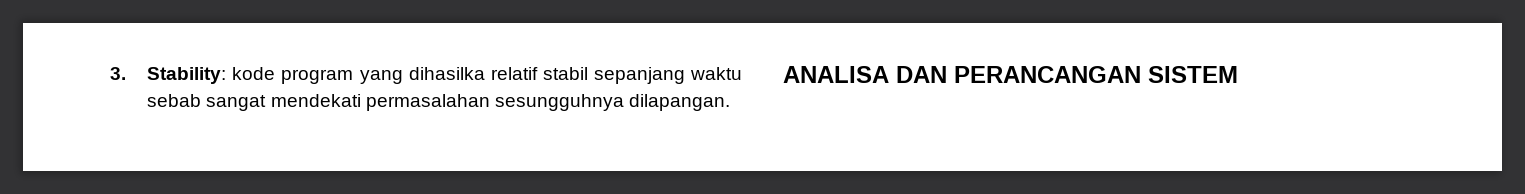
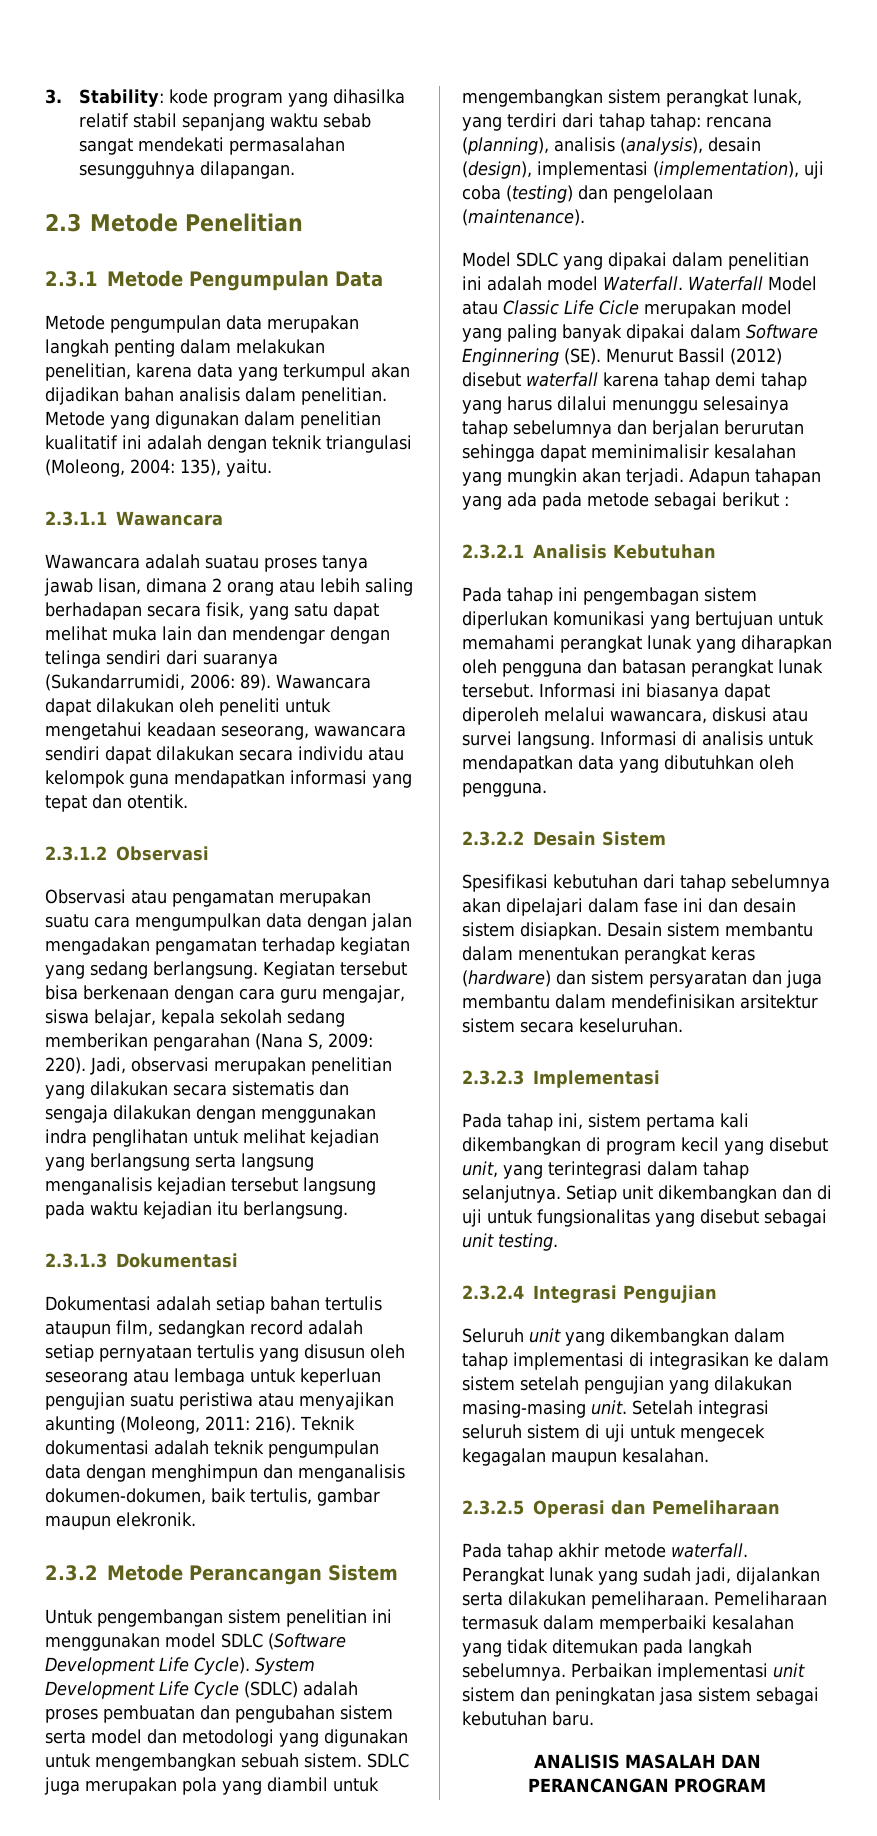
- ANALISA DAN PERANCANGAN SISTEM
+ 2.3 Metode Penelitian
+ 2.3.1 Metode Pengumpulan Data
+ Metode pengumpulan data merupakan langkah penting dalam melakukan penelitian, karena data yang terkumpul akan dijadikan bahan analisis dalam penelitian. Metode yang digunakan dalam penelitian kualitatif ini adalah dengan teknik triangulasi (Moleong, 2004: 135), yaitu.
+ 2.3.1.1 Wawancara
+ Wawancara adalah suatau proses tanya jawab lisan, dimana 2 orang atau lebih saling berhadapan secara fisik, yang satu dapat melihat muka lain dan mendengar dengan telinga sendiri dari suaranya (Sukandarrumidi, 2006: 89). Wawancara dapat dilakukan oleh peneliti untuk mengetahui keadaan seseorang, wawancara sendiri dapat dilakukan secara individu atau kelompok guna mendapatkan informasi yang tepat dan otentik.
+ 2.3.1.2 Observasi
+ Observasi atau pengamatan merupakan suatu cara mengumpulkan data dengan jalan mengadakan pengamatan terhadap kegiatan yang sedang berlangsung. Kegiatan tersebut bisa berkenaan dengan cara guru mengajar, siswa belajar, kepala sekolah sedang memberikan pengarahan (Nana S, 2009: 220). Jadi, observasi merupakan penelitian yang dilakukan secara sistematis dan sengaja dilakukan dengan menggunakan indra penglihatan untuk melihat kejadian yang berlangsung serta langsung menganalisis kejadian tersebut langsung pada waktu kejadian itu berlangsung.
+ 2.3.1.3 Dokumentasi
+ Dokumentasi adalah setiap bahan tertulis ataupun film, sedangkan record adalah setiap pernyataan tertulis yang disusun oleh seseorang atau lembaga untuk keperluan pengujian suatu peristiwa atau menyajikan akunting (Moleong, 2011: 216). Teknik dokumentasi adalah teknik pengumpulan data dengan menghimpun dan menganalisis dokumen-dokumen, baik tertulis, gambar maupun elekronik.
+ 2.3.2 Metode Perancangan Sistem
+ Untuk pengembangan sistem penelitian ini menggunakan model SDLC (Software Development Life Cycle). System Development Life Cycle (SDLC) adalah proses pembuatan dan pengubahan sistem serta model dan metodologi yang digunakan untuk mengembangkan sebuah sistem. SDLC juga merupakan pola yang diambil untuk mengembangkan sistem perangkat lunak, yang terdiri dari tahap tahap: rencana (planning), analisis (analysis), desain (design), implementasi (implementation), uji coba (testing) dan pengelolaan (maintenance).
+ Model SDLC yang dipakai dalam penelitian ini adalah model Waterfall. Waterfall Model atau Classic Life Cicle merupakan model yang paling banyak dipakai dalam Software Enginnering (SE). Menurut Bassil (2012) disebut waterfall karena tahap demi tahap yang harus dilalui menunggu selesainya tahap sebelumnya dan berjalan berurutan sehingga dapat meminimalisir kesalahan yang mungkin akan terjadi. Adapun tahapan yang ada pada metode sebagai berikut :
+ 2.3.2.1 Analisis Kebutuhan
+ Pada tahap ini pengembagan sistem diperlukan komunikasi yang bertujuan untuk memahami perangkat lunak yang diharapkan oleh pengguna dan batasan perangkat lunak tersebut. Informasi ini biasanya dapat diperoleh melalui wawancara, diskusi atau survei langsung. Informasi di analisis untuk mendapatkan data yang dibutuhkan oleh pengguna.
+ 2.3.2.2 Desain Sistem
+ Spesifikasi kebutuhan dari tahap sebelumnya akan dipelajari dalam fase ini dan desain sistem disiapkan. Desain sistem membantu dalam menentukan perangkat keras (hardware) dan sistem persyaratan dan juga membantu dalam mendefinisikan arsitektur sistem secara keseluruhan.
+ 2.3.2.3 Implementasi
+ Pada tahap ini, sistem pertama kali dikembangkan di program kecil yang disebut unit, yang terintegrasi dalam tahap selanjutnya. Setiap unit dikembangkan dan di uji untuk fungsionalitas yang disebut sebagai unit testing.
+ 2.3.2.4 Integrasi Pengujian
+ Seluruh unit yang dikembangkan dalam tahap implementasi di integrasikan ke dalam sistem setelah pengujian yang dilakukan masing-masing unit. Setelah integrasi seluruh sistem di uji untuk mengecek kegagalan maupun kesalahan.
+ 2.3.2.5 Operasi dan Pemeliharaan
+ Pada tahap akhir metode waterfall. Perangkat lunak yang sudah jadi, dijalankan serta dilakukan pemeliharaan. Pemeliharaan termasuk dalam memperbaiki kesalahan yang tidak ditemukan pada langkah sebelumnya. Perbaikan implementasi unit sistem dan peningkatan jasa sistem sebagai kebutuhan baru.
+ ANALISIS MASALAH DAN PERANCANGAN PROGRAM

